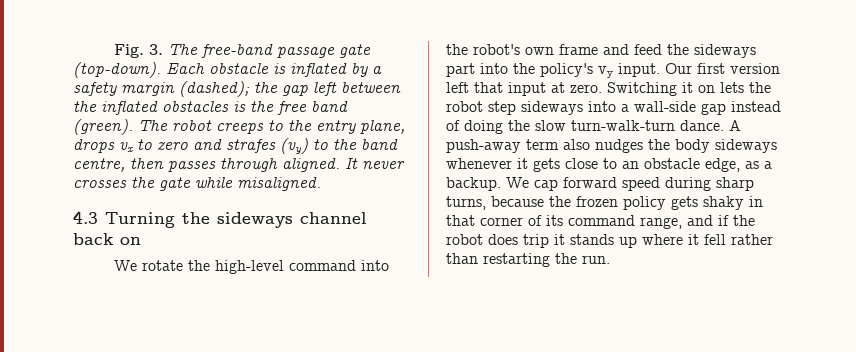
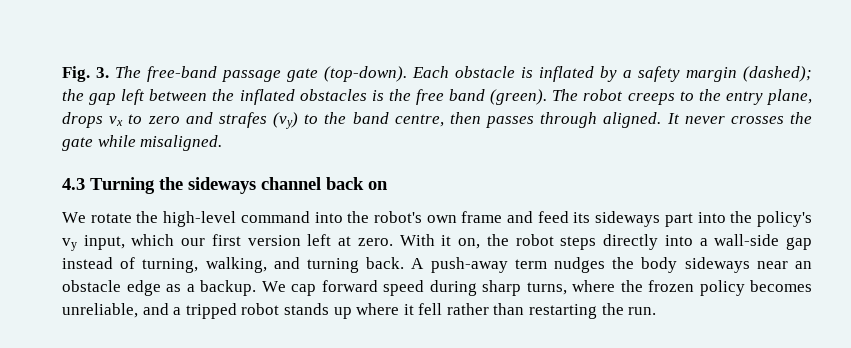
- We rotate the high-level command into the robot's own frame and feed the sideways part into the policy's vy input. Our first version left that input at zero. Switching it on lets the robot step sideways into a wall-side gap instead of doing the slow turn-walk-turn dance.
+ We rotate the high-level command into the robot's own frame and feed its sideways part into the policy's vy input, which our first version left at zero. With it on, the robot steps directly into a wall-side gap instead of turning, walking, and turning back.
- A push-away term also nudges the body sideways whenever it gets close to an obstacle edge, as a backup.
+ A push-away term nudges the body sideways near an obstacle edge as a backup.
- We cap forward speed during sharp turns, because the frozen policy gets shaky in that corner of its command range, and if the robot does trip it stands up where it fell rather than restarting the run.
+ We cap forward speed during sharp turns, where the frozen policy becomes unreliable, and a tripped robot stands up where it fell rather than restarting the run.

